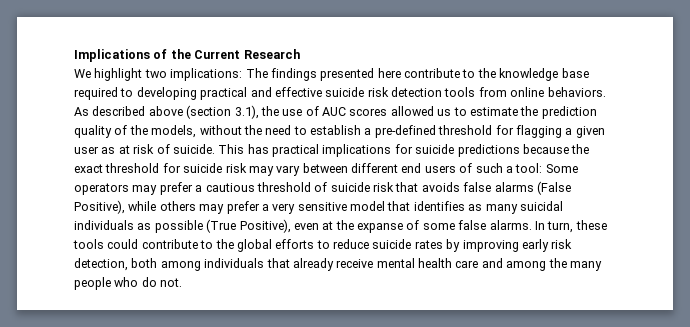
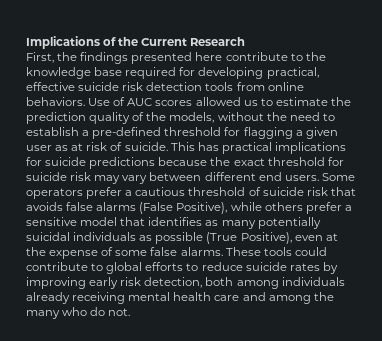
- We highlight two implications: The findings presented here contribute to the knowledge base required to developing practical and effective suicide risk detection tools from online behaviors.
+ First, the findings presented here contribute to the knowledge base required for developing practical, effective suicide risk detection tools from online behaviors.
- As described above (section 3.1), the use of AUC scores allowed us to estimate the prediction quality of the models, without the need to establish a pre-defined threshold for flagging a given user as at risk of suicide.
+ Use of AUC scores allowed us to estimate the prediction quality of the models, without the need to establish a pre-defined threshold for flagging a given user as at risk of suicide.
- This has practical implications for suicide predictions because the exact threshold for suicide risk may vary between different end users of such a tool: Some operators may prefer a cautious threshold of suicide risk that avoids false alarms (False Positive), while others may prefer a very sensitive model that identifies as many suicidal individuals as possible (True Positive), even at the expanse of some false alarms.
+ This has practical implications for suicide predictions because the exact threshold for suicide risk may vary between different end users. Some operators prefer a cautious threshold of suicide risk that avoids false alarms (False Positive), while others prefer a sensitive model that identifies as many potentially suicidal individuals as possible (True Positive), even at the expense of some false alarms.
- In turn, these tools could contribute to the global efforts to reduce suicide rates by improving early risk detection, both among individuals that already receive mental health care and among the many people who do not.
+ These tools could contribute to global efforts to reduce suicide rates by improving early risk detection, both among individuals already receiving mental health care and among the many who do not.

